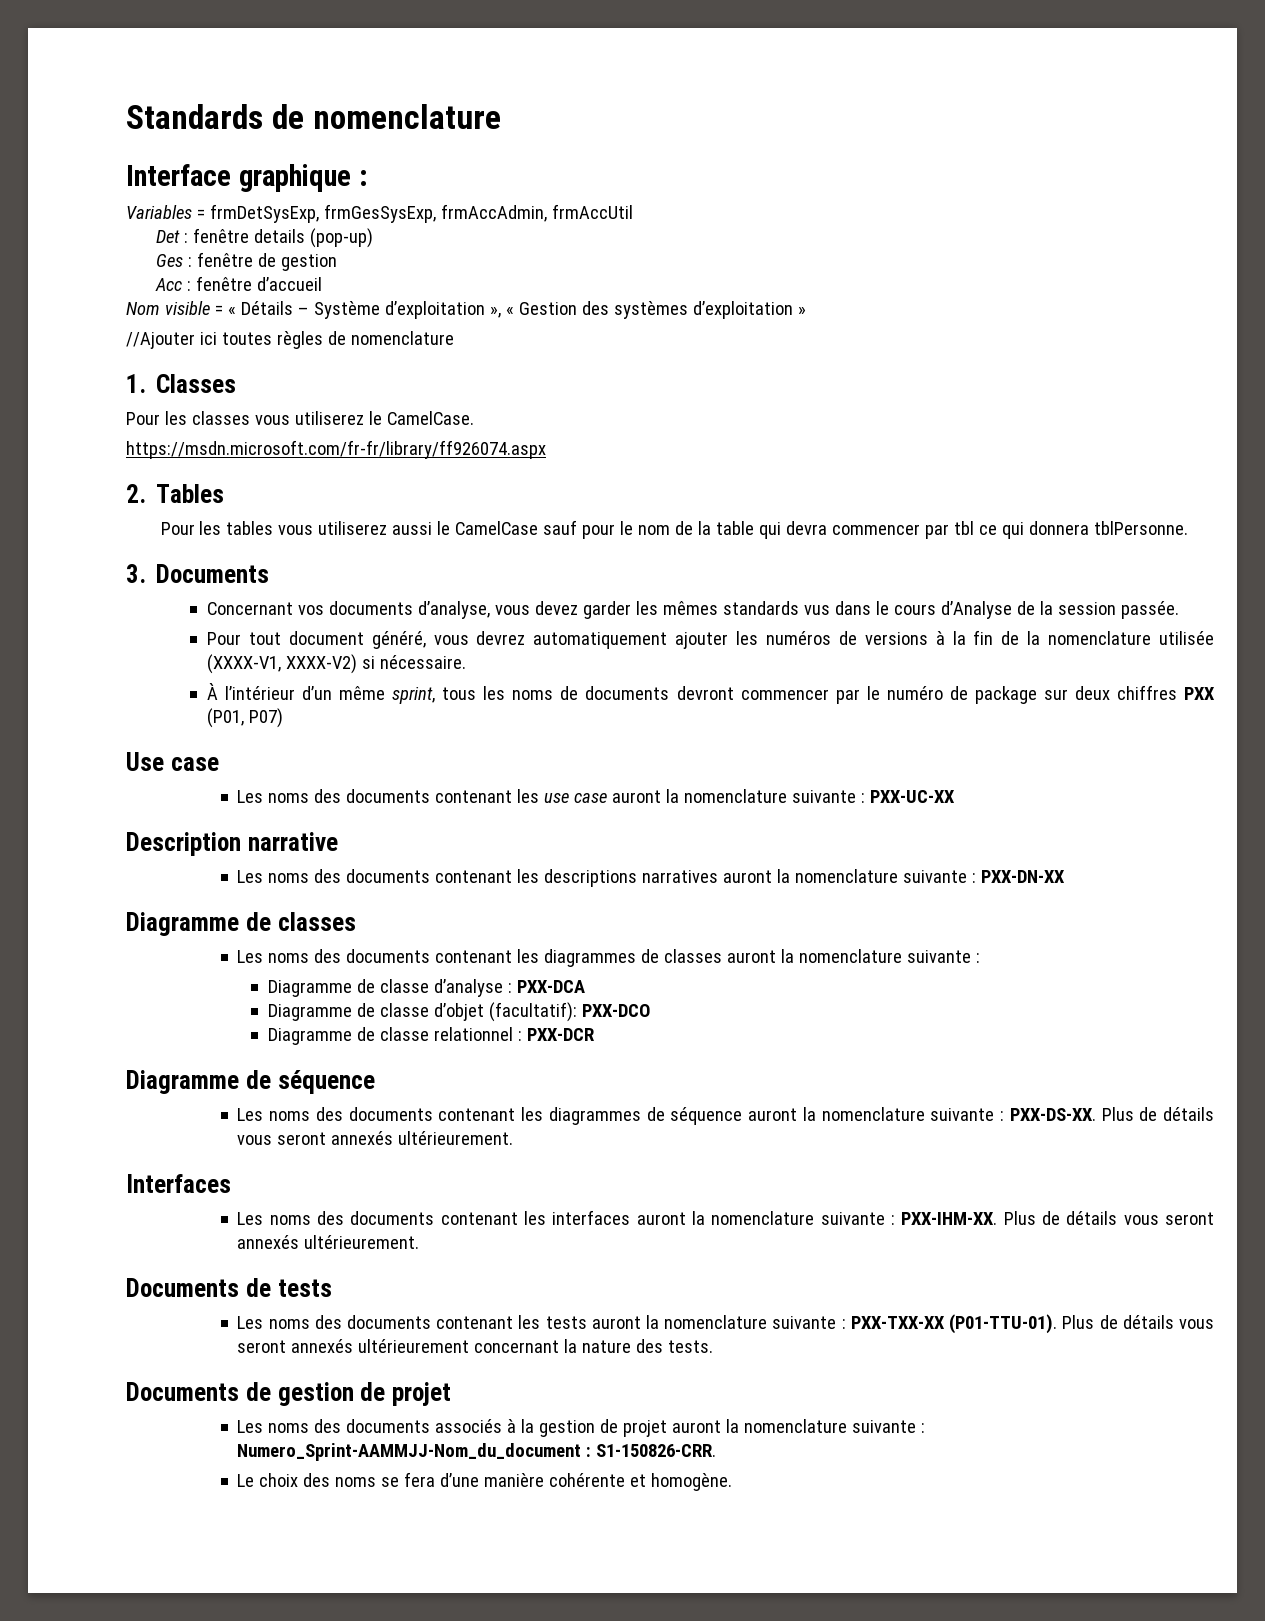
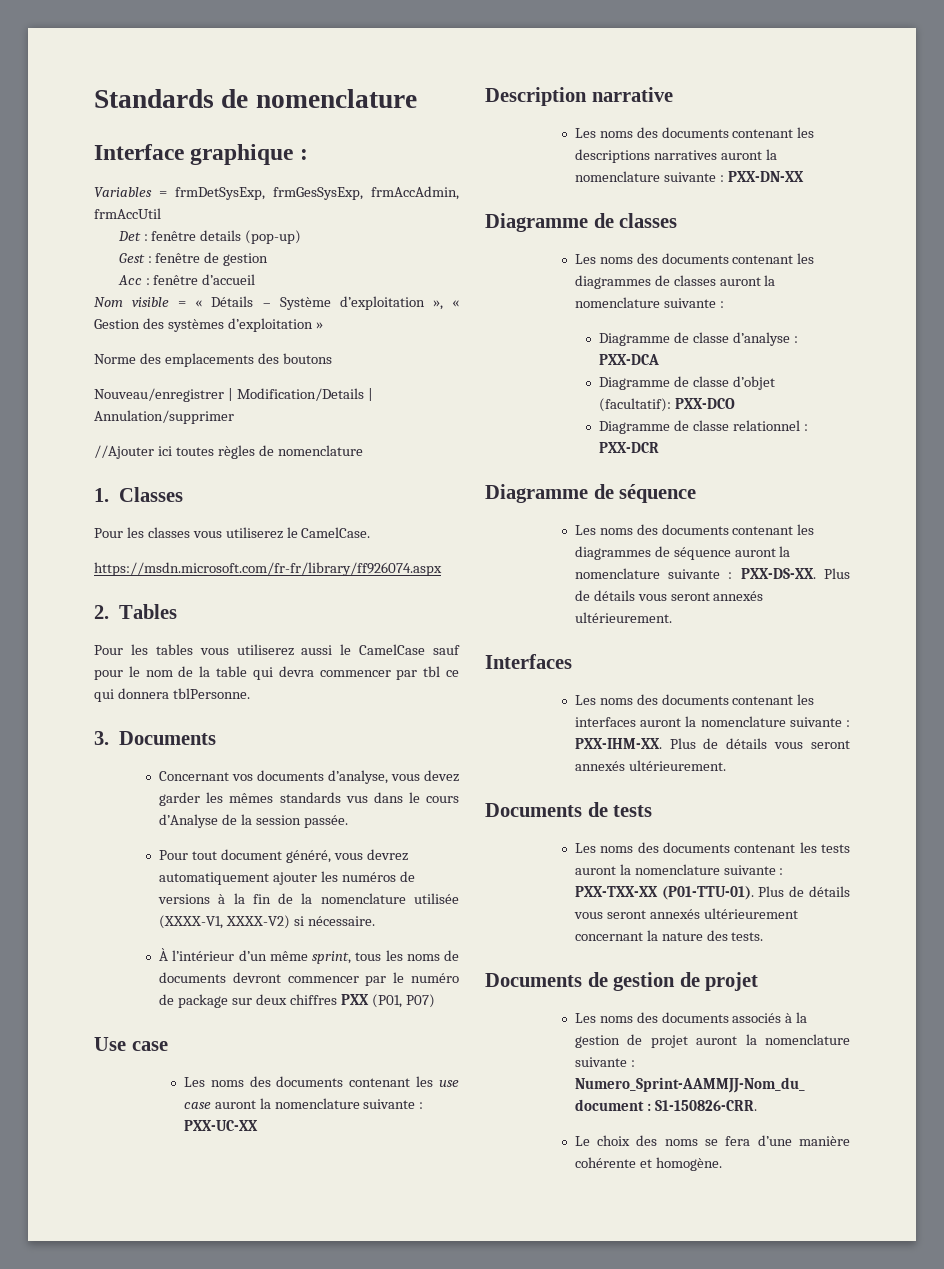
- Ges : fenêtre de gestion
+ Gest : fenêtre de gestion
+ Norme des emplacements des boutons
+ Nouveau/enregistrer | Modification/Details | Annulation/supprimer

